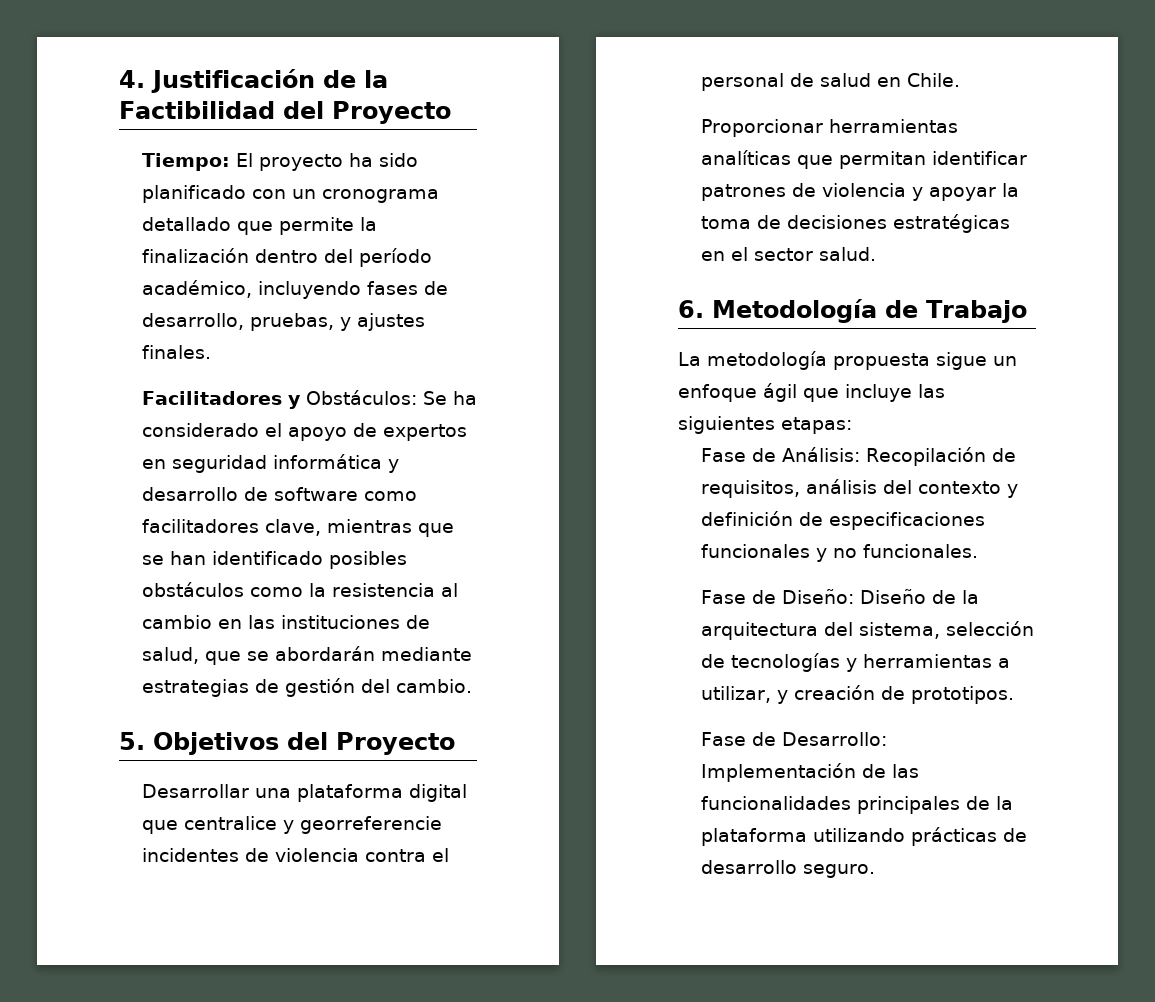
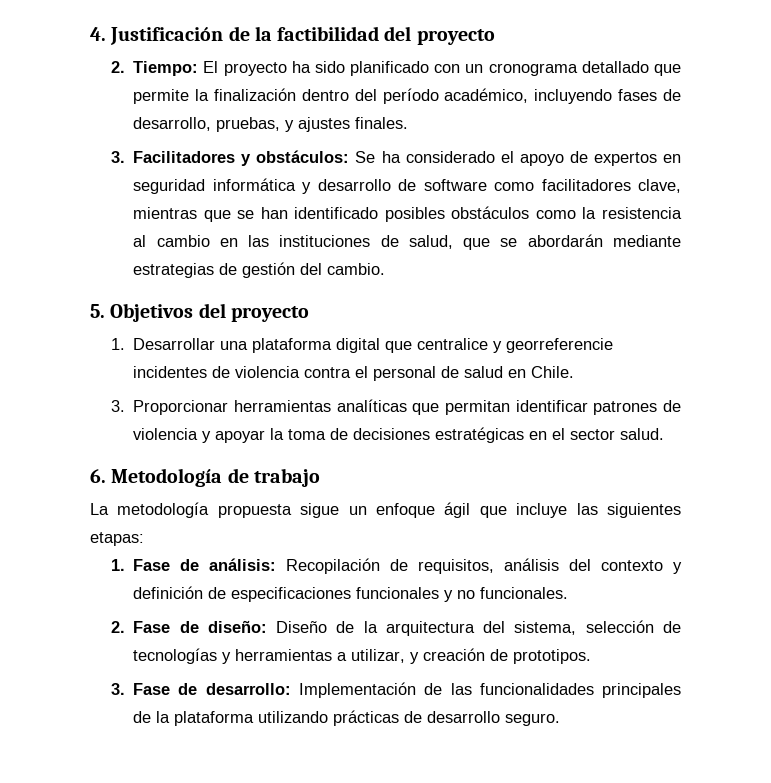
- 4. Justificación de la Factibilidad del Proyecto
- Tiempo: El proyecto ha sido planificado con un cronograma detallado que permite la finalización dentro del período académico, incluyendo fases de desarrollo, pruebas, y ajustes finales.
+ 4. Justificación de la factibilidad del proyecto
+ 2. Tiempo: El proyecto ha sido planificado con un cronograma detallado que permite la finalización dentro del período académico, incluyendo fases de desarrollo, pruebas, y ajustes finales.
- Facilitadores y Obstáculos: Se ha considerado el apoyo de expertos en seguridad informática y desarrollo de software como facilitadores clave, mientras que se han identificado posibles obstáculos como la resistencia al cambio en las instituciones de salud, que se abordarán mediante estrategias de gestión del cambio.
+ 3. Facilitadores y obstáculos: Se ha considerado el apoyo de expertos en seguridad informática y desarrollo de software como facilitadores clave, mientras que se han identificado posibles obstáculos como la resistencia al cambio en las instituciones de salud, que se abordarán mediante estrategias de gestión del cambio.
- 5. Objetivos del Proyecto
- Desarrollar una plataforma digital que centralice y georreferencie incidentes de violencia contra el personal de salud en Chile.
+ 5. Objetivos del proyecto
+ 1. Desarrollar una plataforma digital que centralice y georreferencie incidentes de violencia contra el personal de salud en Chile.
- Proporcionar herramientas analíticas que permitan identificar patrones de violencia y apoyar la toma de decisiones estratégicas en el sector salud.
+ 3. Proporcionar herramientas analíticas que permitan identificar patrones de violencia y apoyar la toma de decisiones estratégicas en el sector salud.
- 6. Metodología de Trabajo
+ 6. Metodología de trabajo
- Fase de Análisis: Recopilación de requisitos, análisis del contexto y definición de especificaciones funcionales y no funcionales.
+ 1. Fase de análisis: Recopilación de requisitos, análisis del contexto y definición de especificaciones funcionales y no funcionales.
- Fase de Diseño: Diseño de la arquitectura del sistema, selección de tecnologías y herramientas a utilizar, y creación de prototipos.
+ 2. Fase de diseño: Diseño de la arquitectura del sistema, selección de tecnologías y herramientas a utilizar, y creación de prototipos.
- Fase de Desarrollo: Implementación de las funcionalidades principales de la plataforma utilizando prácticas de desarrollo seguro.
+ 3. Fase de desarrollo: Implementación de las funcionalidades principales de la plataforma utilizando prácticas de desarrollo seguro.

